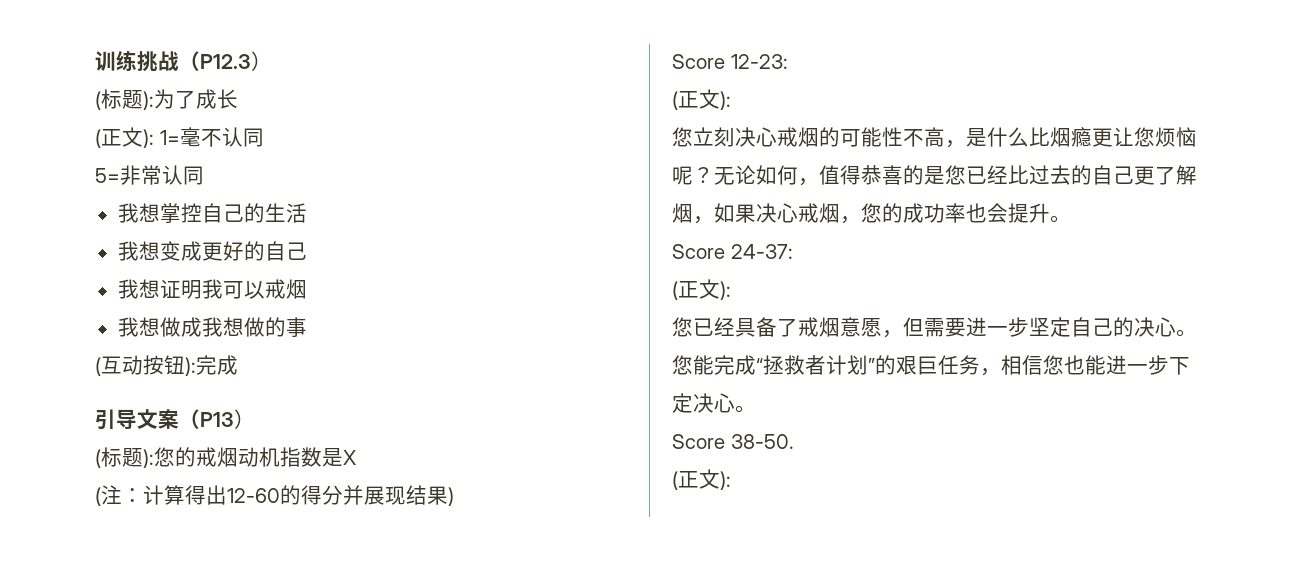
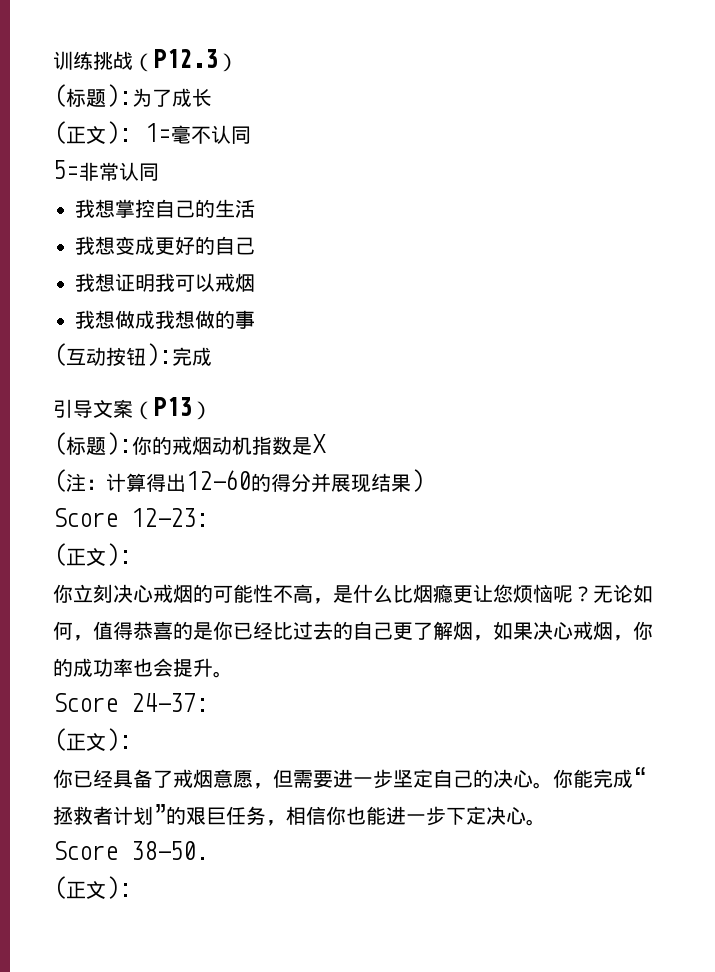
- (标题):您的戒烟动机指数是X
+ (标题):你的戒烟动机指数是X
- 您立刻决心戒烟的可能性不高，是什么比烟瘾更让您烦恼呢？
+ 你立刻决心戒烟的可能性不高，是什么比烟瘾更让您烦恼呢？
- 无论如何，值得恭喜的是您已经比过去的自己更了解烟，如果决心戒烟，您的成功率也会提升。
+ 无论如何，值得恭喜的是你已经比过去的自己更了解烟，如果决心戒烟，你的成功率也会提升。
- 您已经具备了戒烟意愿，但需要进一步坚定自己的决心。
+ 你已经具备了戒烟意愿，但需要进一步坚定自己的决心。
- 您能完成“拯救者计划”的艰巨任务，相信您也能进一步下定决心。
+ 你能完成“拯救者计划”的艰巨任务，相信你也能进一步下定决心。

